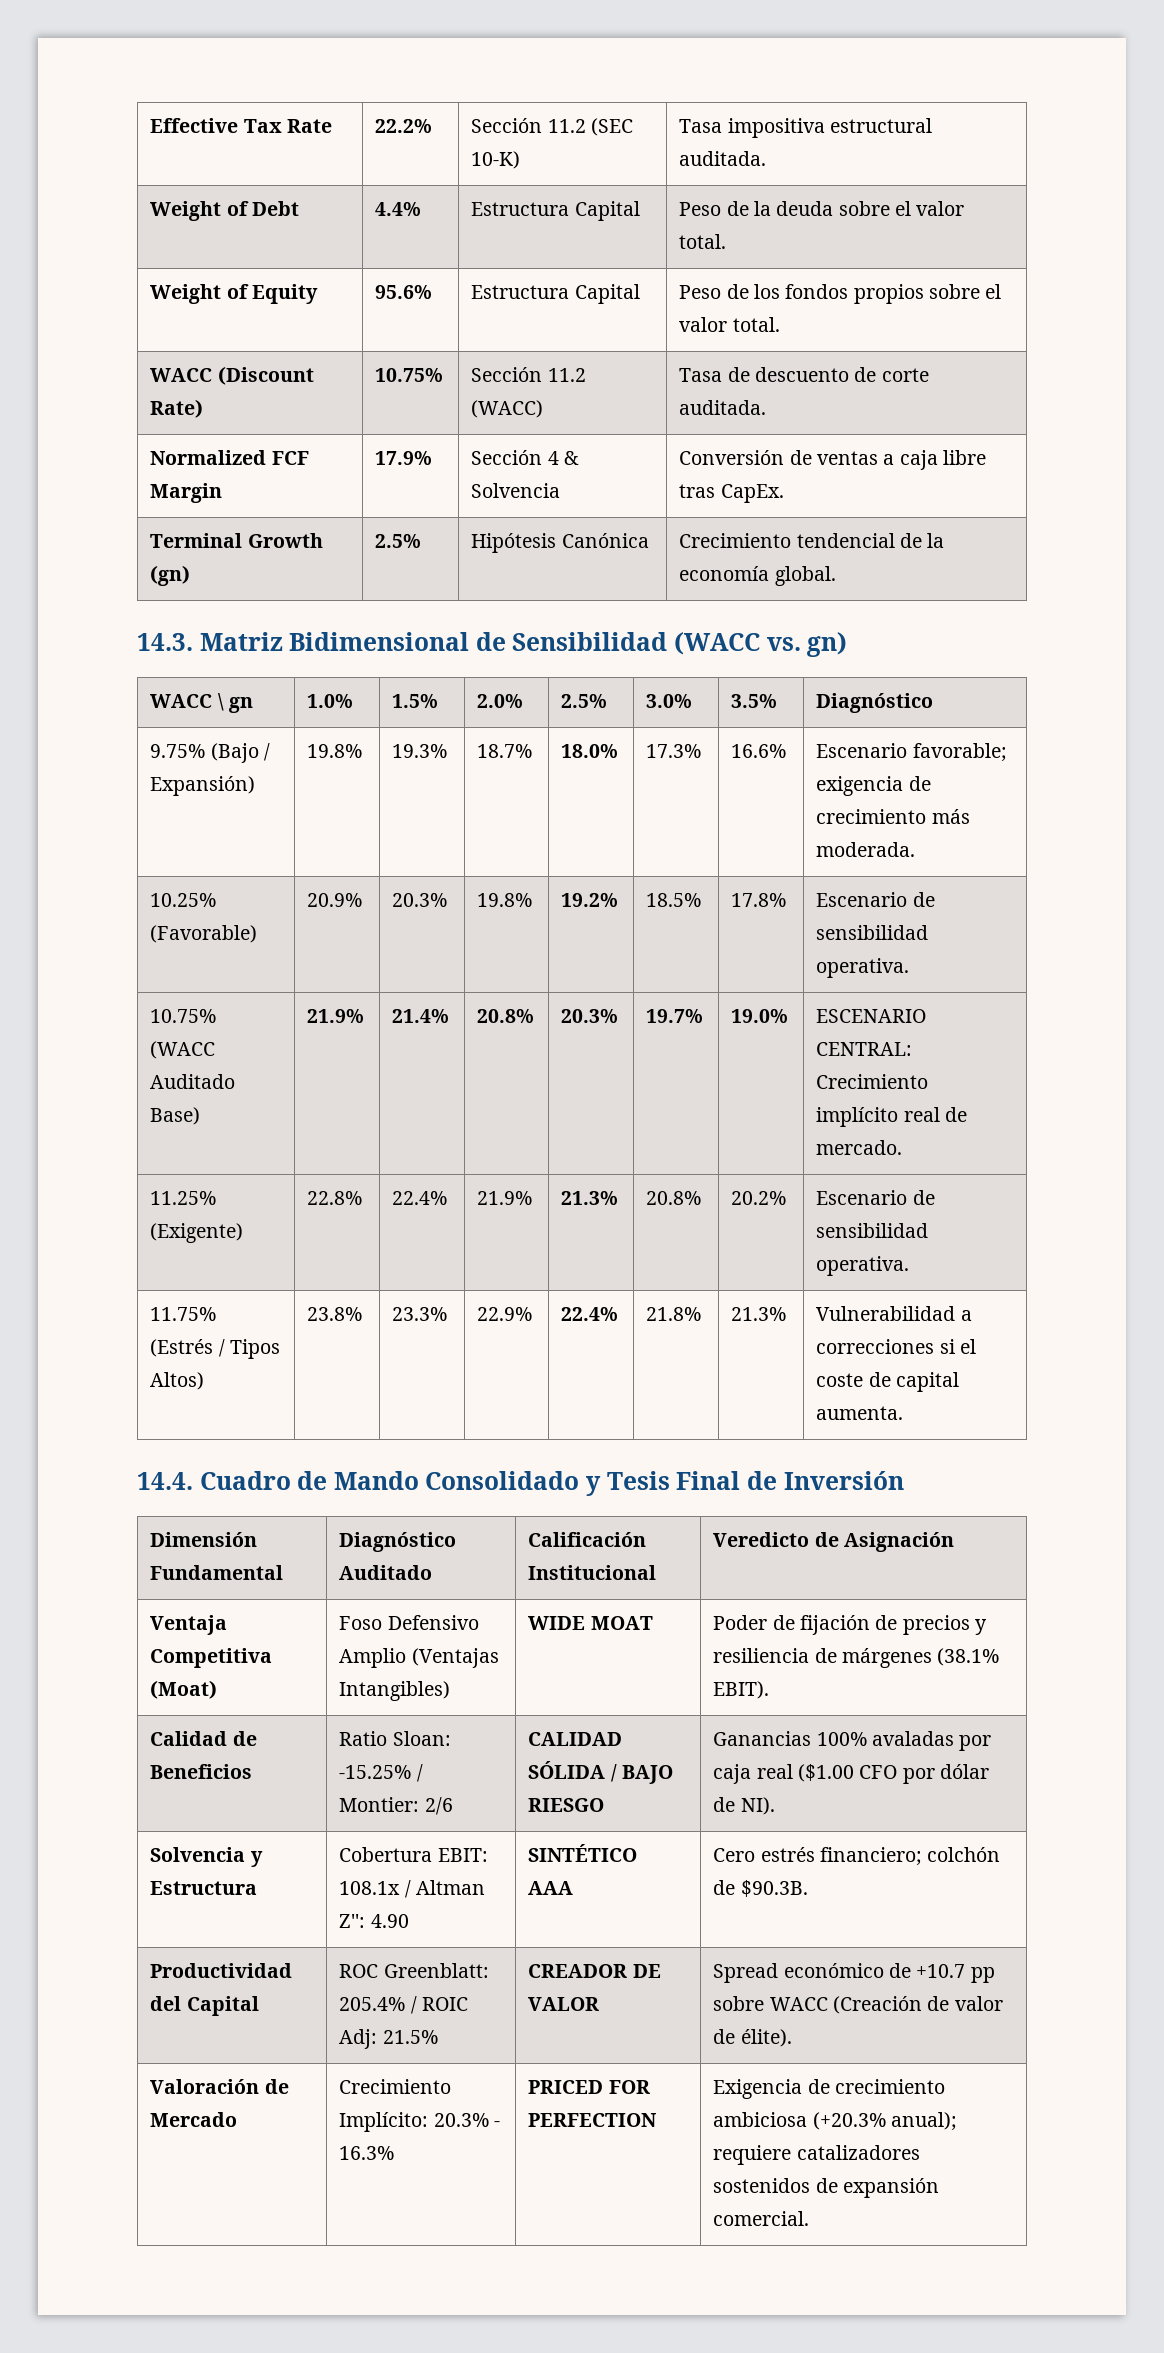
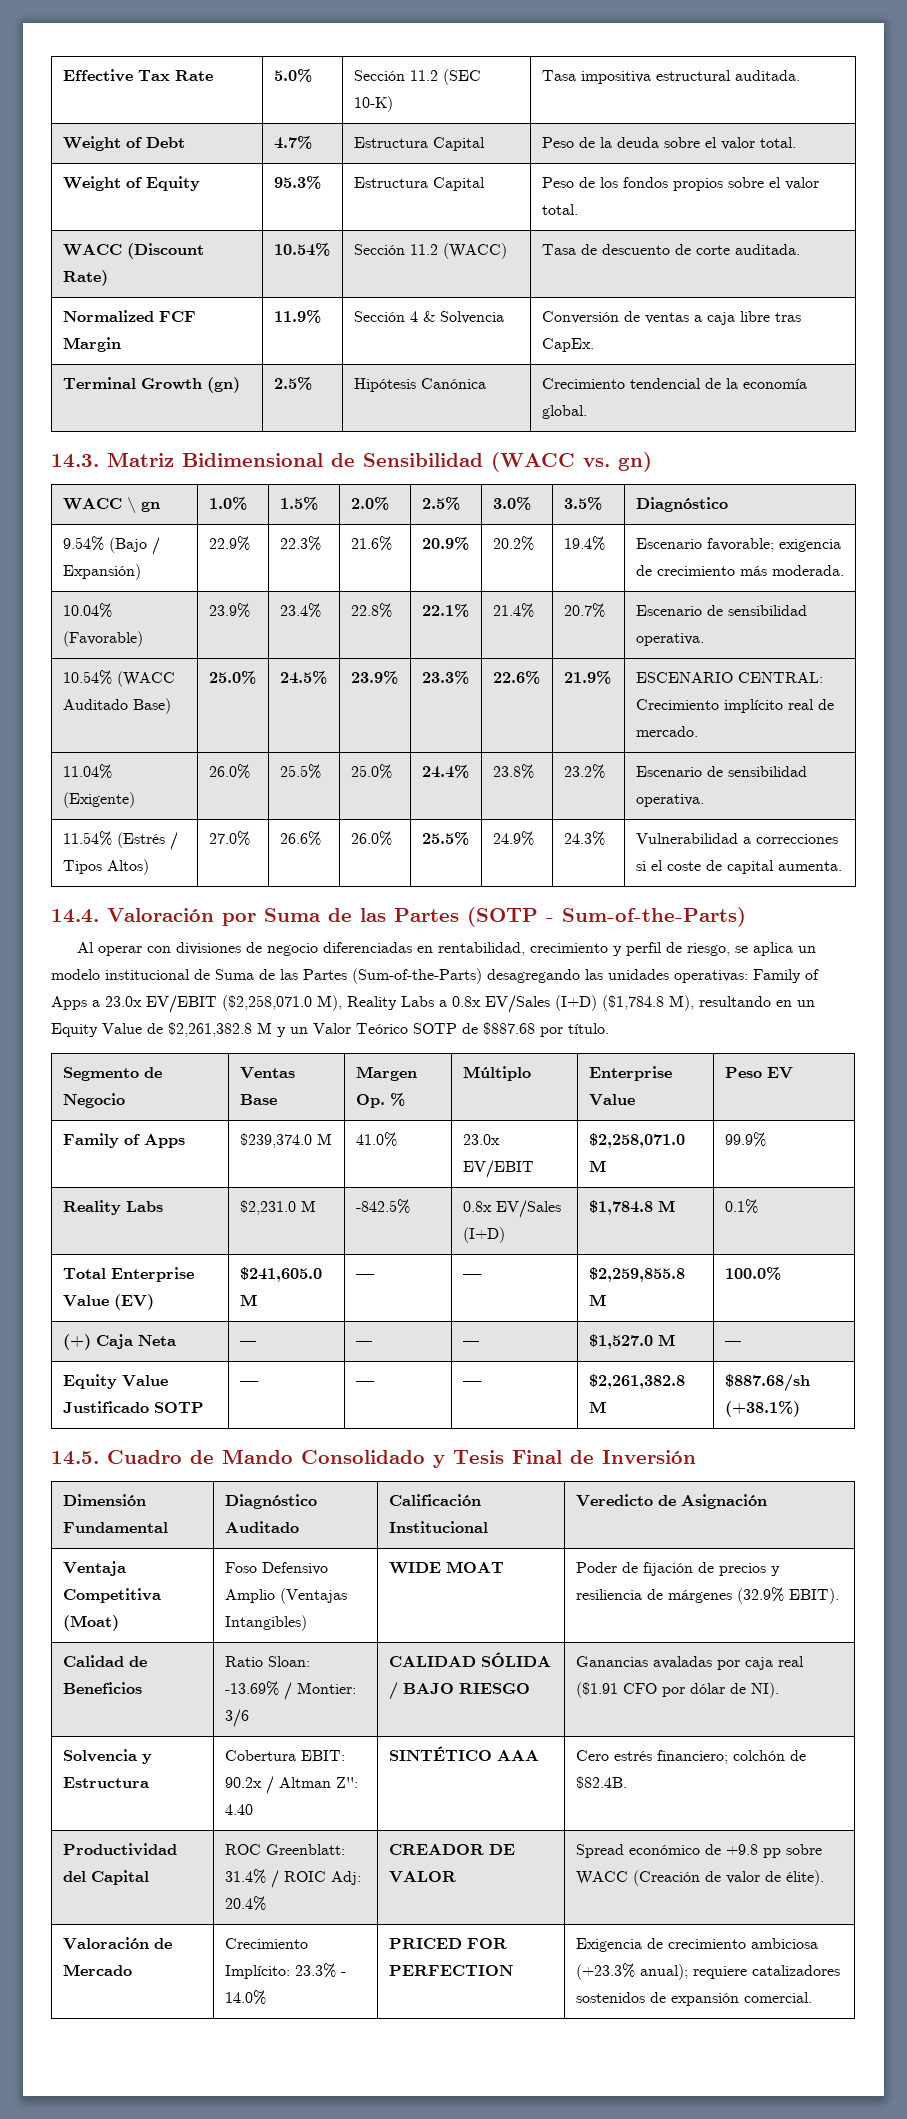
- Effective Tax Rate | 22.2% | Sección 11.2 (SEC 10-K) | Tasa impositiva estructural auditada.
+ Effective Tax Rate | 5.0% | Sección 11.2 (SEC 10-K) | Tasa impositiva estructural auditada.
- Weight of Debt | 4.4% | Estructura Capital | Peso de la deuda sobre el valor total.
+ Weight of Debt | 4.7% | Estructura Capital | Peso de la deuda sobre el valor total.
- Weight of Equity | 95.6% | Estructura Capital | Peso de los fondos propios sobre el valor total.
+ Weight of Equity | 95.3% | Estructura Capital | Peso de los fondos propios sobre el valor total.
- WACC (Discount Rate) | 10.75% | Sección 11.2 (WACC) | Tasa de descuento de corte auditada.
+ WACC (Discount Rate) | 10.54% | Sección 11.2 (WACC) | Tasa de descuento de corte auditada.
- Normalized FCF Margin | 17.9% | Sección 4 & Solvencia | Conversión de ventas a caja libre tras CapEx.
+ Normalized FCF Margin | 11.9% | Sección 4 & Solvencia | Conversión de ventas a caja libre tras CapEx.
- 9.75% (Bajo / Expansión) | 19.8% | 19.3% | 18.7% | 18.0% | 17.3% | 16.6% | Escenario favorable; exigencia de crecimiento más moderada.
+ 9.54% (Bajo / Expansión) | 22.9% | 22.3% | 21.6% | 20.9% | 20.2% | 19.4% | Escenario favorable; exigencia de crecimiento más moderada.
- 10.25% (Favorable) | 20.9% | 20.3% | 19.8% | 19.2% | 18.5% | 17.8% | Escenario de sensibilidad operativa.
- 10.75% (WACC Auditado Base) | 21.9% | 21.4% | 20.8% | 20.3% | 19.7% | 19.0% | ESCENARIO CENTRAL: Crecimiento implícito real de mercado.
+ 10.04% (Favorable) | 23.9% | 23.4% | 22.8% | 22.1% | 21.4% | 20.7% | Escenario de sensibilidad operativa.
+ 10.54% (WACC Auditado Base) | 25.0% | 24.5% | 23.9% | 23.3% | 22.6% | 21.9% | ESCENARIO CENTRAL: Crecimiento implícito real de mercado.
- 11.25% (Exigente) | 22.8% | 22.4% | 21.9% | 21.3% | 20.8% | 20.2% | Escenario de sensibilidad operativa.
- 11.75% (Estrés / Tipos Altos) | 23.8% | 23.3% | 22.9% | 22.4% | 21.8% | 21.3% | Vulnerabilidad a correcciones si el coste de capital aumenta.
+ 11.04% (Exigente) | 26.0% | 25.5% | 25.0% | 24.4% | 23.8% | 23.2% | Escenario de sensibilidad operativa.
+ 11.54% (Estrés / Tipos Altos) | 27.0% | 26.6% | 26.0% | 25.5% | 24.9% | 24.3% | Vulnerabilidad a correcciones si el coste de capital aumenta.
- 14.4. Cuadro de Mando Consolidado y Tesis Final de Inversión
+ 14.4. Valoración por Suma de las Partes (SOTP - Sum-of-the-Parts)
+ Al operar con divisiones de negocio diferenciadas en rentabilidad, crecimiento y perfil de riesgo, se aplica un modelo institucional de Suma de las Partes (Sum-of-the-Parts) desagregando las unidades operativas: Family of Apps a 23.0x EV/EBIT ($2,258,071.0 M), Reality Labs a 0.8x EV/Sales (I+D) ($1,784.8 M), resultando en un Equity Value de $2,261,382.8 M y un Valor Teórico SOTP de $887.68 por título.
+ Segmento de Negocio | Ventas Base | Margen Op. % | Múltiplo | Enterprise Value | Peso EV
+ Family of Apps | $239,374.0 M | 41.0% | 23.0x EV/EBIT | $2,258,071.0 M | 99.9%
+ Reality Labs | $2,231.0 M | -842.5% | 0.8x EV/Sales (I+D) | $1,784.8 M | 0.1%
+ Total Enterprise Value (EV) | $241,605.0 M | — | — | $2,259,855.8 M | 100.0%
+ (+) Caja Neta | — | — | — | $1,527.0 M | —
+ Equity Value Justificado SOTP | — | — | — | $2,261,382.8 M | $887.68/sh (+38.1%)
+ 14.5. Cuadro de Mando Consolidado y Tesis Final de Inversión
- Ventaja Competitiva (Moat) | Foso Defensivo Amplio (Ventajas Intangibles) | WIDE MOAT | Poder de fijación de precios y resiliencia de márgenes (38.1% EBIT).
+ Ventaja Competitiva (Moat) | Foso Defensivo Amplio (Ventajas Intangibles) | WIDE MOAT | Poder de fijación de precios y resiliencia de márgenes (32.9% EBIT).
- Calidad de Beneficios | Ratio Sloan: -15.25% / Montier: 2/6 | CALIDAD SÓLIDA / BAJO RIESGO | Ganancias 100% avaladas por caja real ($1.00 CFO por dólar de NI).
+ Calidad de Beneficios | Ratio Sloan: -13.69% / Montier: 3/6 | CALIDAD SÓLIDA / BAJO RIESGO | Ganancias avaladas por caja real ($1.91 CFO por dólar de NI).
- Solvencia y Estructura | Cobertura EBIT: 108.1x / Altman Z'': 4.90 | SINTÉTICO AAA | Cero estrés financiero; colchón de $90.3B.
+ Solvencia y Estructura | Cobertura EBIT: 90.2x / Altman Z'': 4.40 | SINTÉTICO AAA | Cero estrés financiero; colchón de $82.4B.
- Productividad del Capital | ROC Greenblatt: 205.4% / ROIC Adj: 21.5% | CREADOR DE VALOR | Spread económico de +10.7 pp sobre WACC (Creación de valor de élite).
+ Productividad del Capital | ROC Greenblatt: 31.4% / ROIC Adj: 20.4% | CREADOR DE VALOR | Spread económico de +9.8 pp sobre WACC (Creación de valor de élite).
- Valoración de Mercado | Crecimiento Implícito: 20.3% - 16.3% | PRICED FOR PERFECTION | Exigencia de crecimiento ambiciosa (+20.3% anual); requiere catalizadores sostenidos de expansión comercial.
+ Valoración de Mercado | Crecimiento Implícito: 23.3% - 14.0% | PRICED FOR PERFECTION | Exigencia de crecimiento ambiciosa (+23.3% anual); requiere catalizadores sostenidos de expansión comercial.

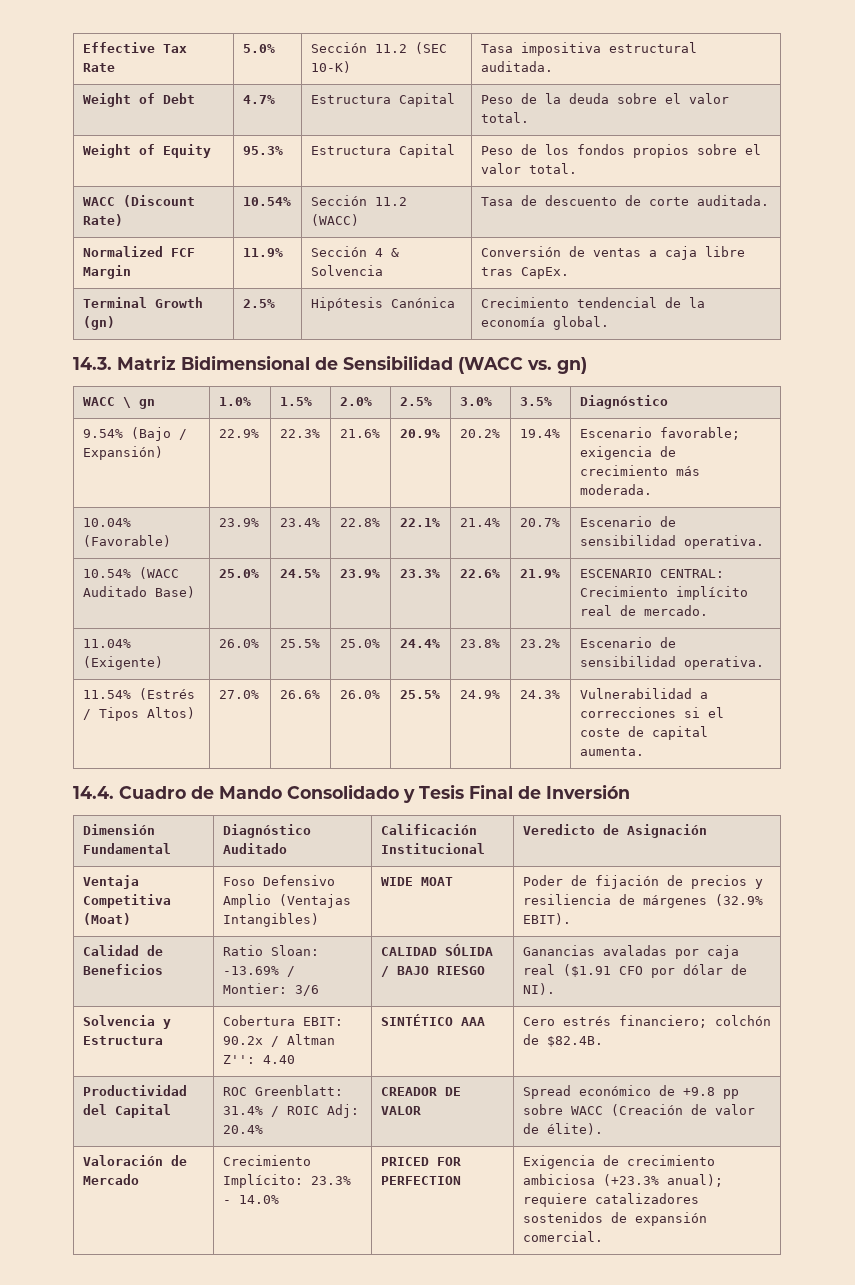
- 14.4. Valoración por Suma de las Partes (SOTP - Sum-of-the-Parts)
- Al operar con divisiones de negocio diferenciadas en rentabilidad, crecimiento y perfil de riesgo, se aplica un modelo institucional de Suma de las Partes (Sum-of-the-Parts) desagregando las unidades operativas: Family of Apps a 23.0x EV/EBIT ($2,258,071.0 M), Reality Labs a 0.8x EV/Sales (I+D) ($1,784.8 M), resultando en un Equity Value de $2,261,382.8 M y un Valor Teórico SOTP de $887.68 por título.
- Segmento de Negocio | Ventas Base | Margen Op. % | Múltiplo | Enterprise Value | Peso EV
- Family of Apps | $239,374.0 M | 41.0% | 23.0x EV/EBIT | $2,258,071.0 M | 99.9%
- Reality Labs | $2,231.0 M | -842.5% | 0.8x EV/Sales (I+D) | $1,784.8 M | 0.1%
- Total Enterprise Value (EV) | $241,605.0 M | — | — | $2,259,855.8 M | 100.0%
- (+) Caja Neta | — | — | — | $1,527.0 M | —
- Equity Value Justificado SOTP | — | — | — | $2,261,382.8 M | $887.68/sh (+38.1%)
- 14.5. Cuadro de Mando Consolidado y Tesis Final de Inversión
+ 14.4. Cuadro de Mando Consolidado y Tesis Final de Inversión

